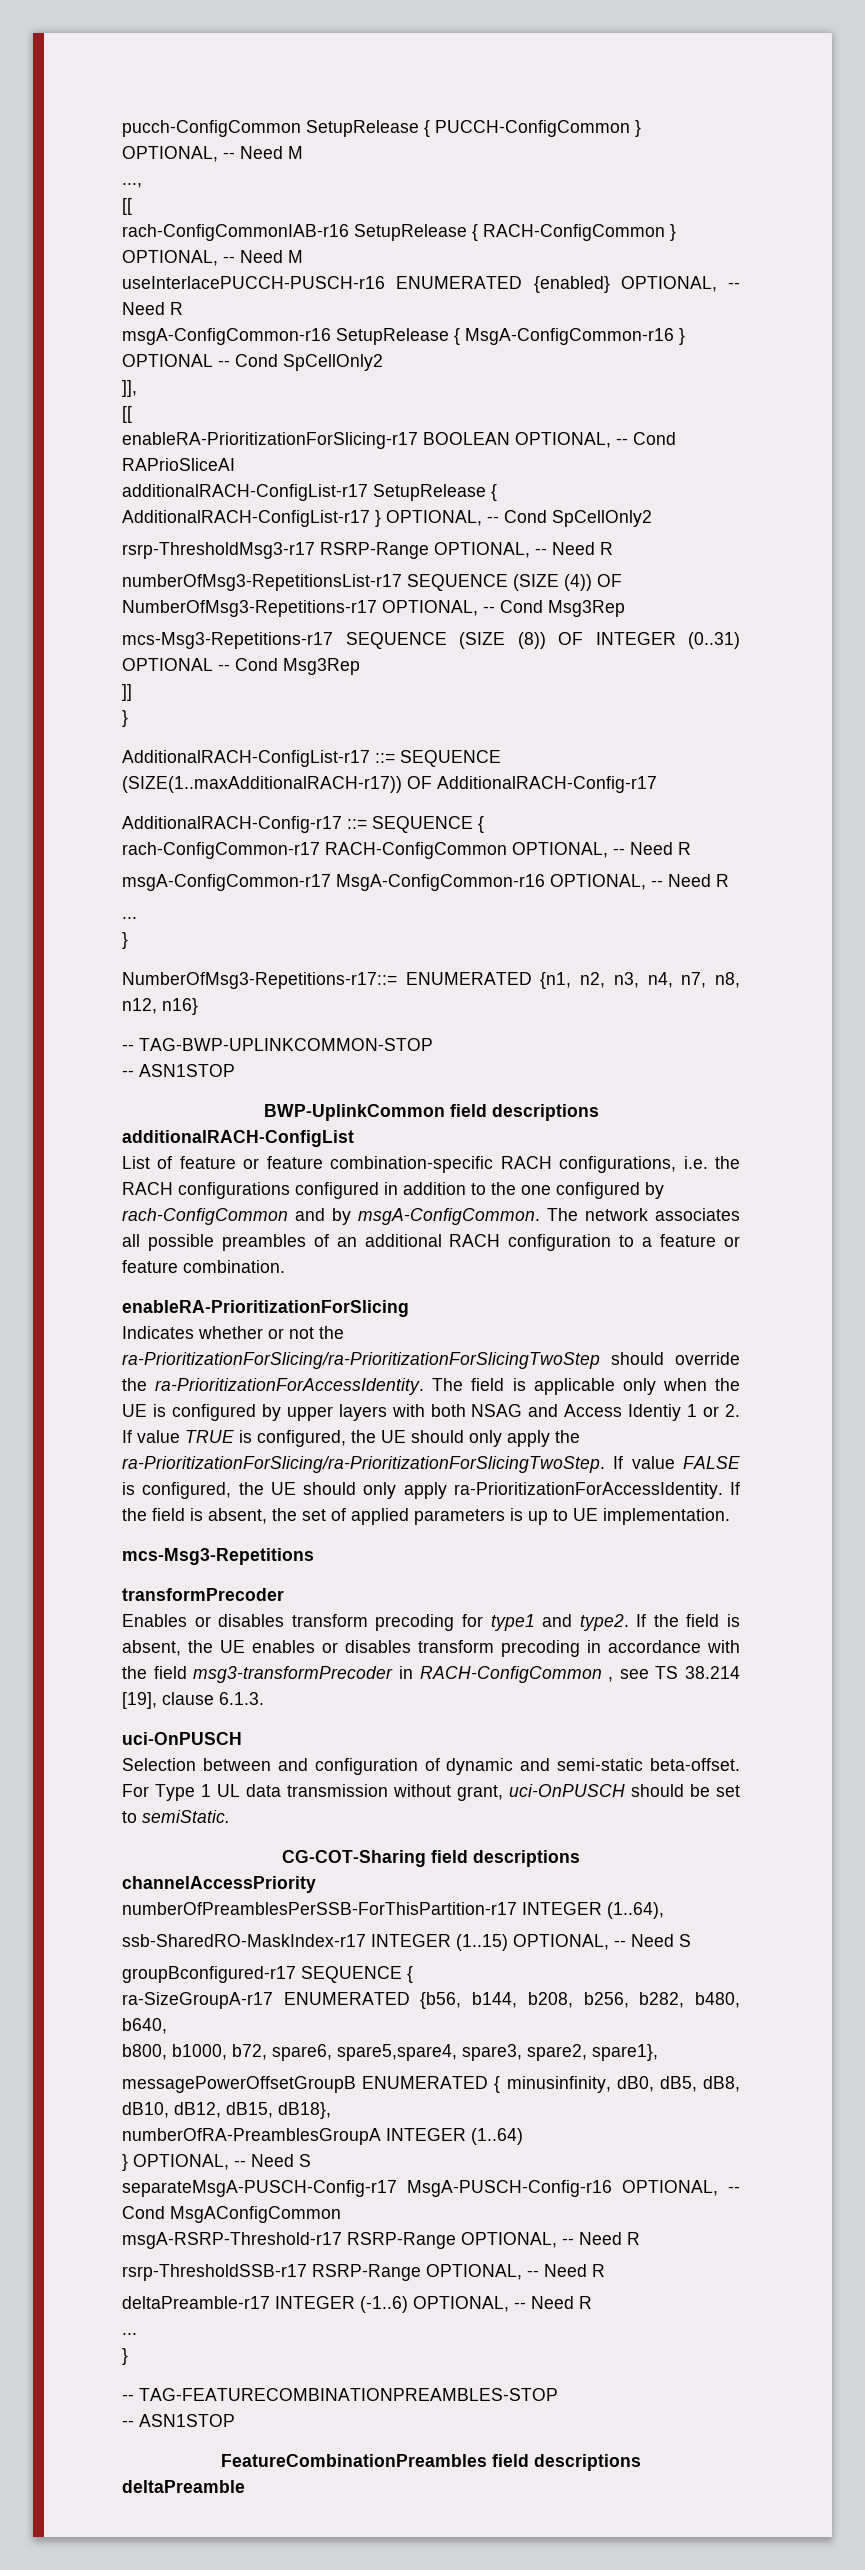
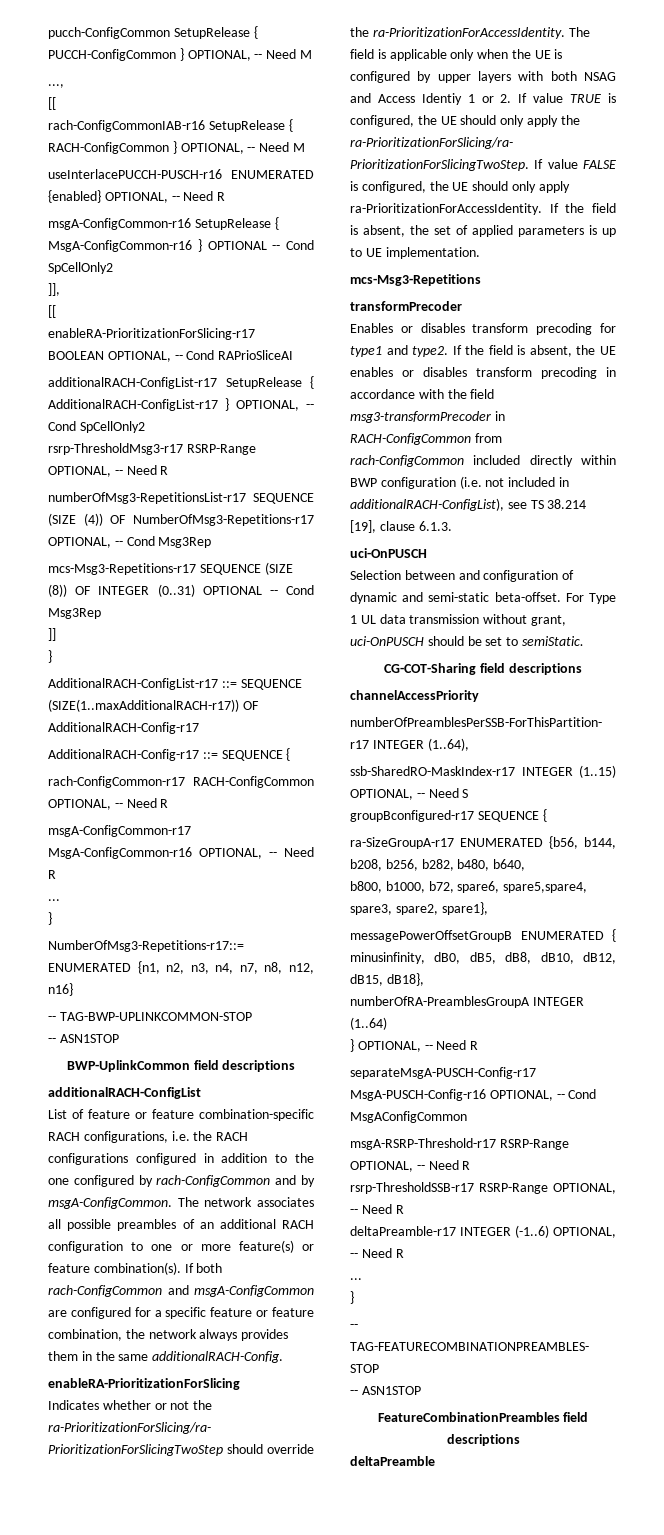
- The network associates all possible preambles of an additional RACH configuration to a feature or feature combination.
+ The network associates all possible preambles of an additional RACH configuration to one or more feature(s) or feature combination(s). If both rach-ConfigCommon and msgA-ConfigCommon are configured for a specific feature or feature combination, the network always provides them in the same additionalRACH-Config.
- If the field is absent, the UE enables or disables transform precoding in accordance with the field msg3-transformPrecoder in RACH-ConfigCommon , see TS 38.214 [19], clause 6.1.3.
+ If the field is absent, the UE enables or disables transform precoding in accordance with the field msg3-transformPrecoder in RACH-ConfigCommon from rach-ConfigCommon included directly within BWP configuration (i.e. not included in additionalRACH-ConfigList), see TS 38.214 [19], clause 6.1.3.
- } OPTIONAL, -- Need S
+ } OPTIONAL, -- Need R

